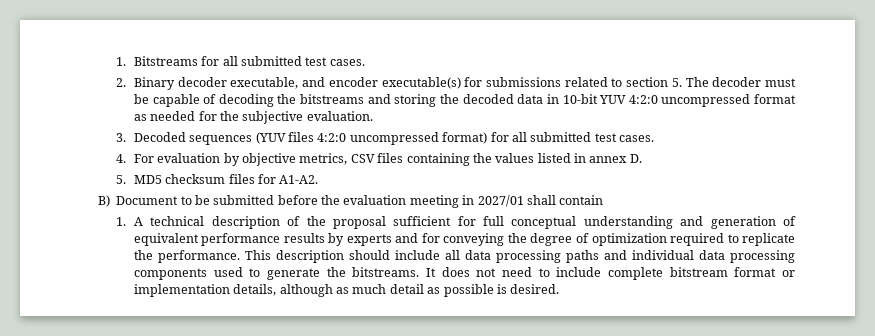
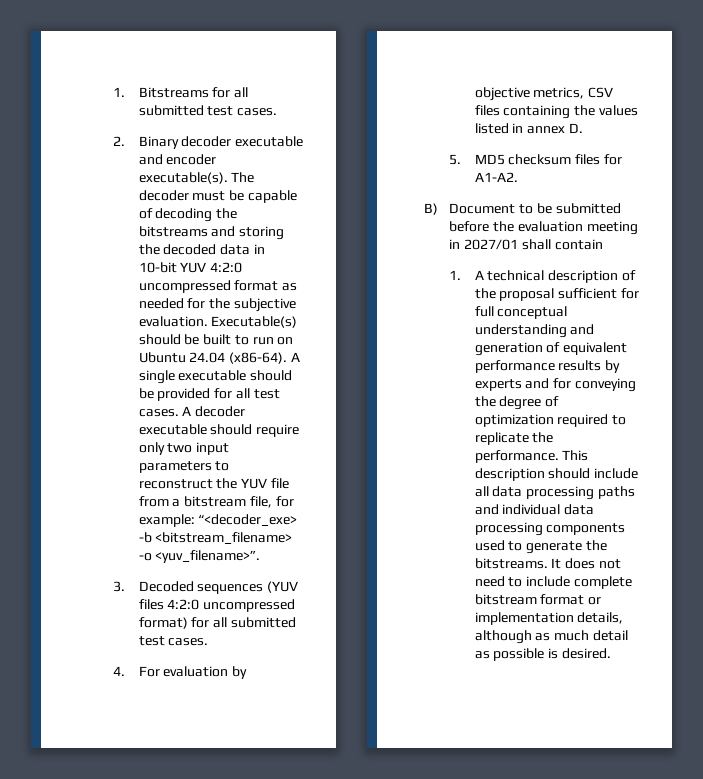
- 2. Binary decoder executable, and encoder executable(s) for submissions related to section 5. The decoder must be capable of decoding the bitstreams and storing the decoded data in 10-bit YUV 4:2:0 uncompressed format as needed for the subjective evaluation.
+ 2. Binary decoder executable and encoder executable(s). The decoder must be capable of decoding the bitstreams and storing the decoded data in 10-bit YUV 4:2:0 uncompressed format as needed for the subjective evaluation. Executable(s) should be built to run on Ubuntu 24.04 (x86-64). A single executable should be provided for all test cases. A decoder executable should require only two input parameters to reconstruct the YUV file from a bitstream file, for example: “<decoder_exe> -b <bitstream_filename> -o <yuv_filename>”.

